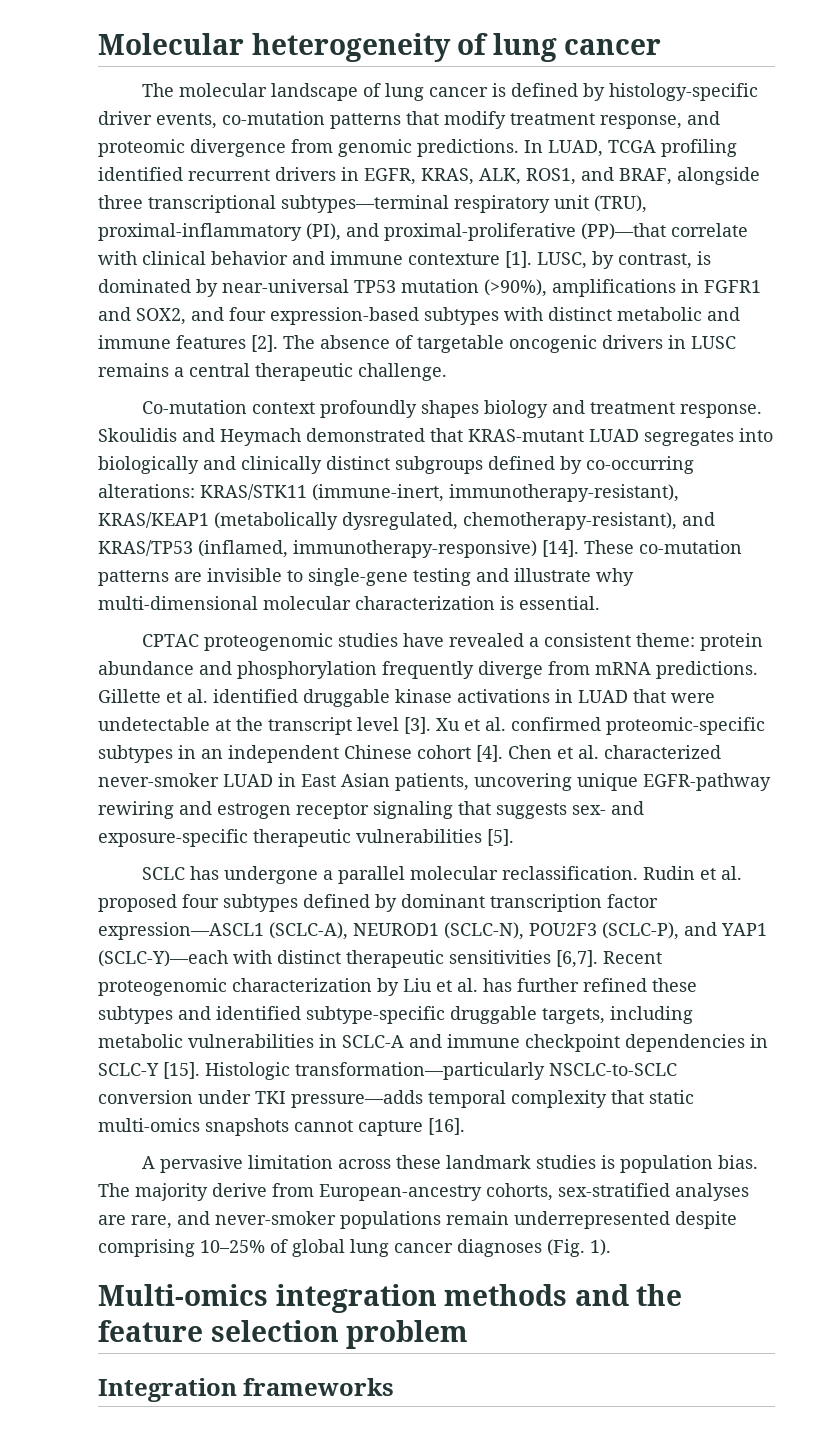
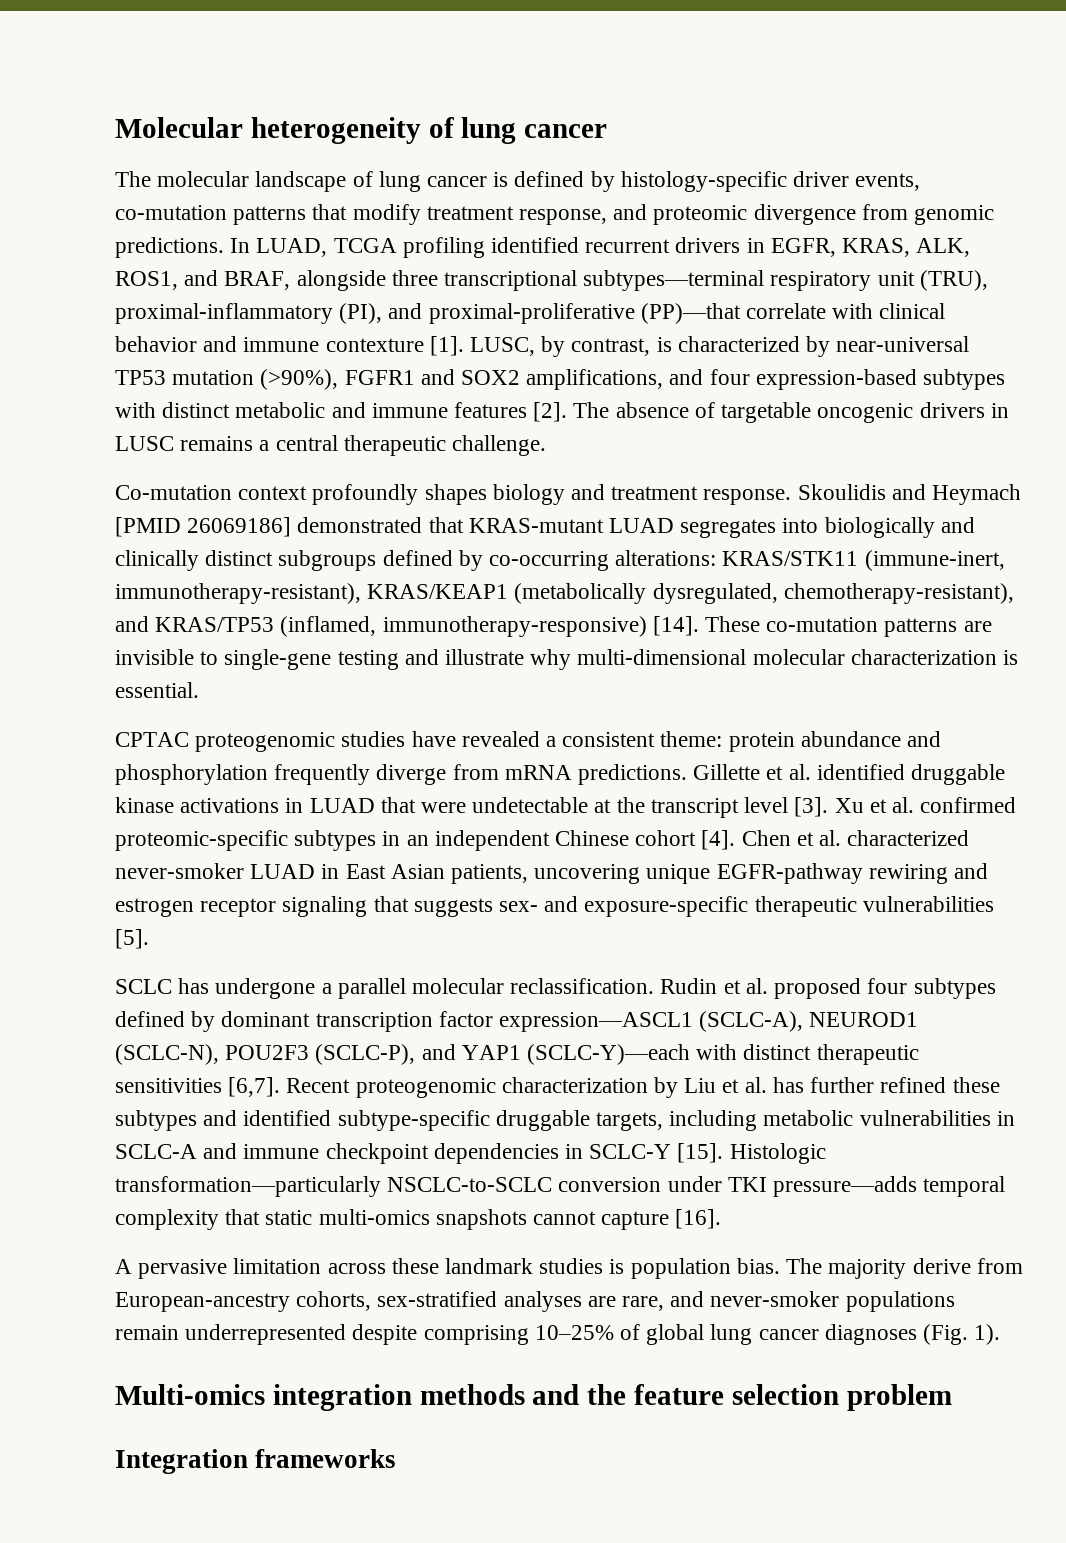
- LUSC, by contrast, is dominated by near-universal TP53 mutation (>90%), amplifications in FGFR1 and SOX2, and four expression-based subtypes with distinct metabolic and immune features [2].
+ LUSC, by contrast, is characterized by near-universal TP53 mutation (>90%), FGFR1 and SOX2 amplifications, and four expression-based subtypes with distinct metabolic and immune features [2].
- Skoulidis and Heymach demonstrated that KRAS-mutant LUAD segregates into biologically and clinically distinct subgroups defined by co-occurring alterations: KRAS/STK11 (immune-inert, immunotherapy-resistant), KRAS/KEAP1 (metabolically dysregulated, chemotherapy-resistant), and KRAS/TP53 (inflamed, immunotherapy-responsive) [14].
+ Skoulidis and Heymach [PMID 26069186] demonstrated that KRAS-mutant LUAD segregates into biologically and clinically distinct subgroups defined by co-occurring alterations: KRAS/STK11 (immune-inert, immunotherapy-resistant), KRAS/KEAP1 (metabolically dysregulated, chemotherapy-resistant), and KRAS/TP53 (inflamed, immunotherapy-responsive) [14].

